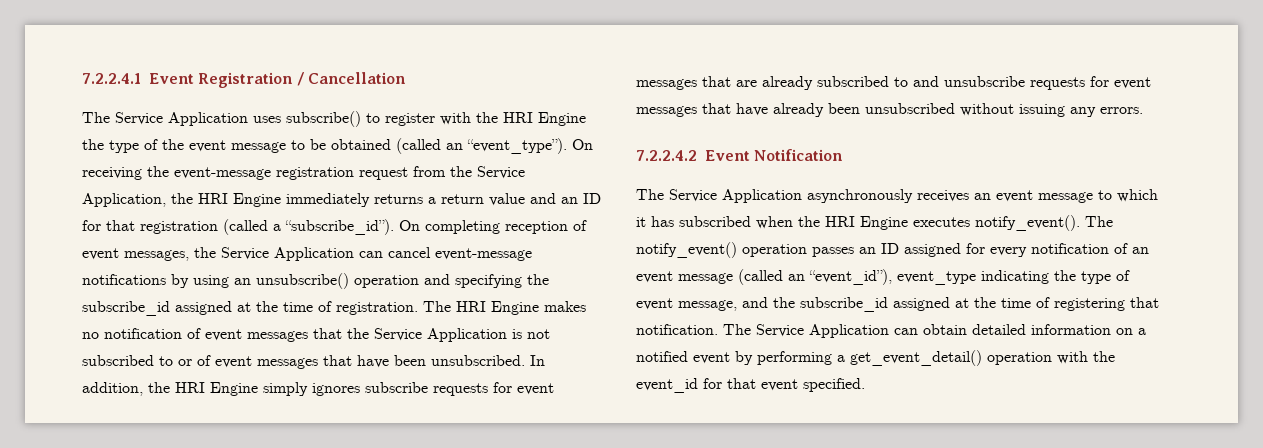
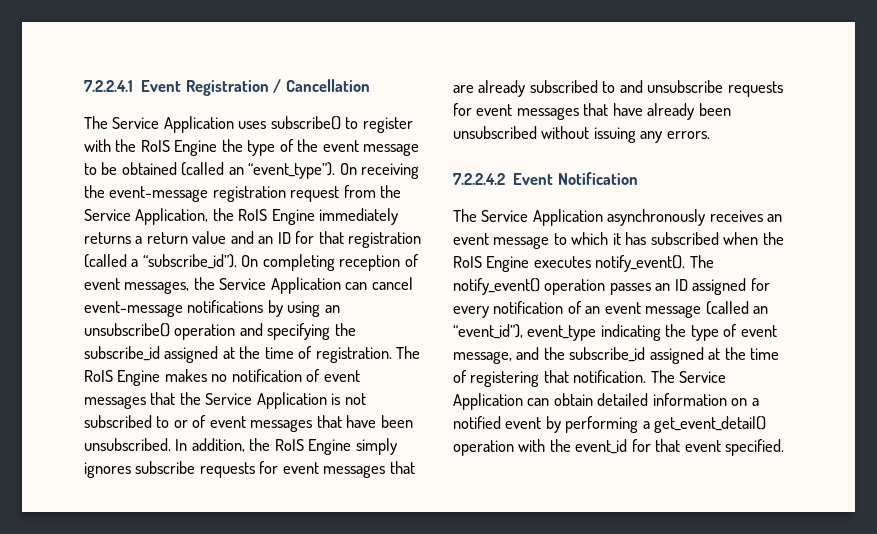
- The Service Application uses subscribe() to register with the HRI Engine the type of the event message to be obtained (called an “event_type”).
+ The Service Application uses subscribe() to register with the RoIS Engine the type of the event message to be obtained (called an “event_type”).
- On receiving the event-message registration request from the Service Application, the HRI Engine immediately returns a return value and an ID for that registration (called a “subscribe_id”).
+ On receiving the event-message registration request from the Service Application, the RoIS Engine immediately returns a return value and an ID for that registration (called a “subscribe_id”).
- The HRI Engine makes no notification of event messages that the Service Application is not subscribed to or of event messages that have been unsubscribed.
+ The RoIS Engine makes no notification of event messages that the Service Application is not subscribed to or of event messages that have been unsubscribed.
- In addition, the HRI Engine simply ignores subscribe requests for event messages that are already subscribed to and unsubscribe requests for event messages that have already been unsubscribed without issuing any errors.
+ In addition, the RoIS Engine simply ignores subscribe requests for event messages that are already subscribed to and unsubscribe requests for event messages that have already been unsubscribed without issuing any errors.
- The Service Application asynchronously receives an event message to which it has subscribed when the HRI Engine executes notify_event().
+ The Service Application asynchronously receives an event message to which it has subscribed when the RoIS Engine executes notify_event().

